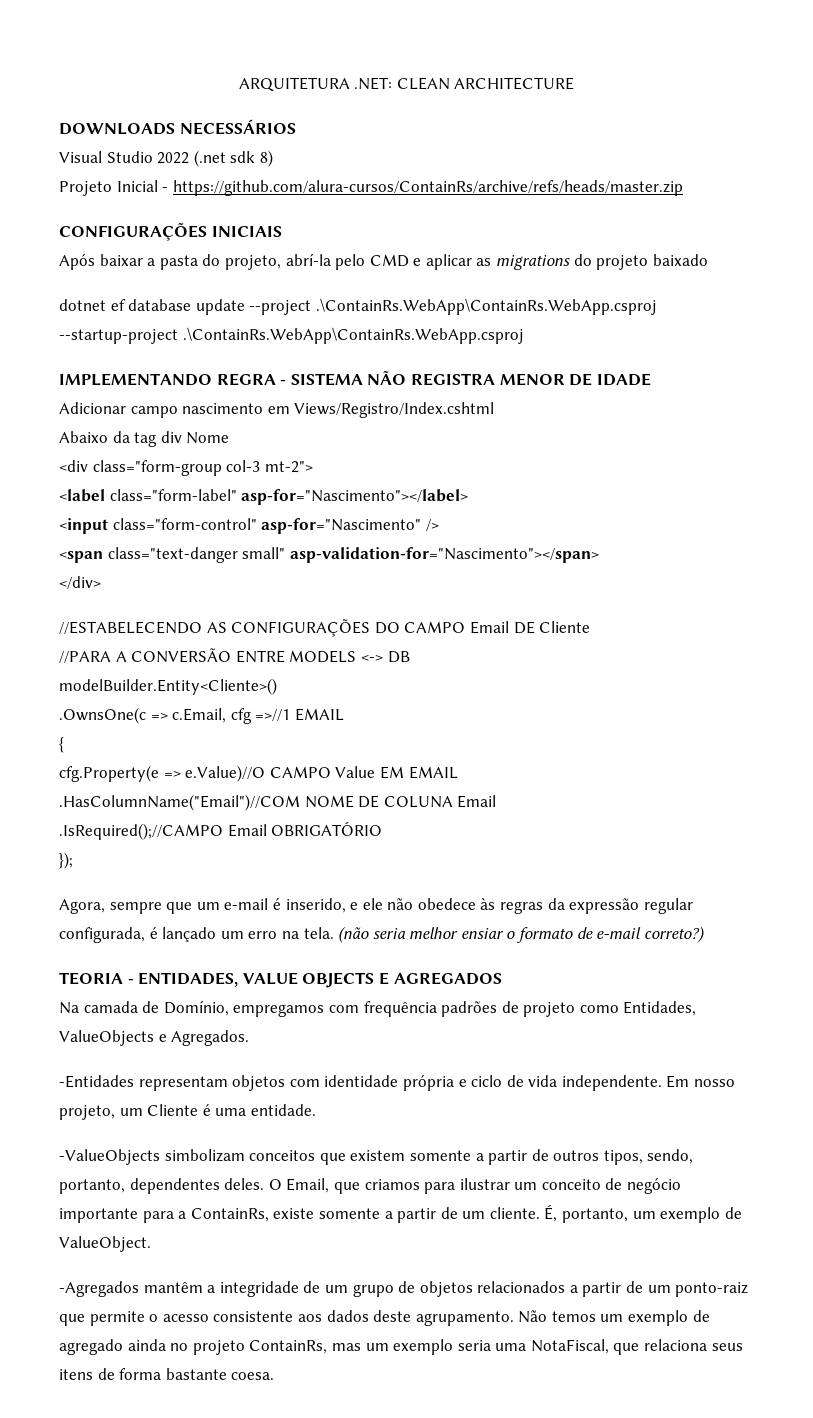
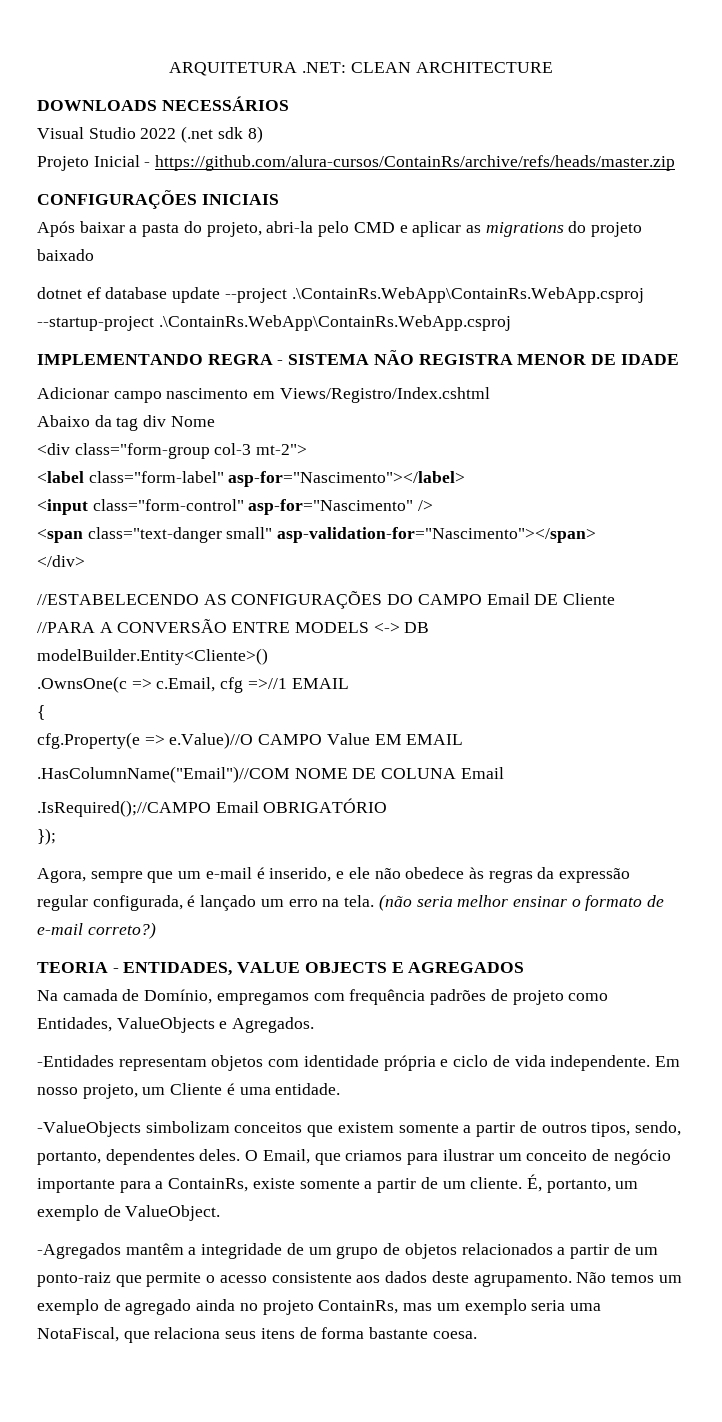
- Após baixar a pasta do projeto, abrí-la pelo CMD e aplicar as migrations do projeto baixado
+ Após baixar a pasta do projeto, abri-la pelo CMD e aplicar as migrations do projeto baixado
- (não seria melhor ensiar o formato de e-mail correto?)
+ (não seria melhor ensinar o formato de e-mail correto?)

